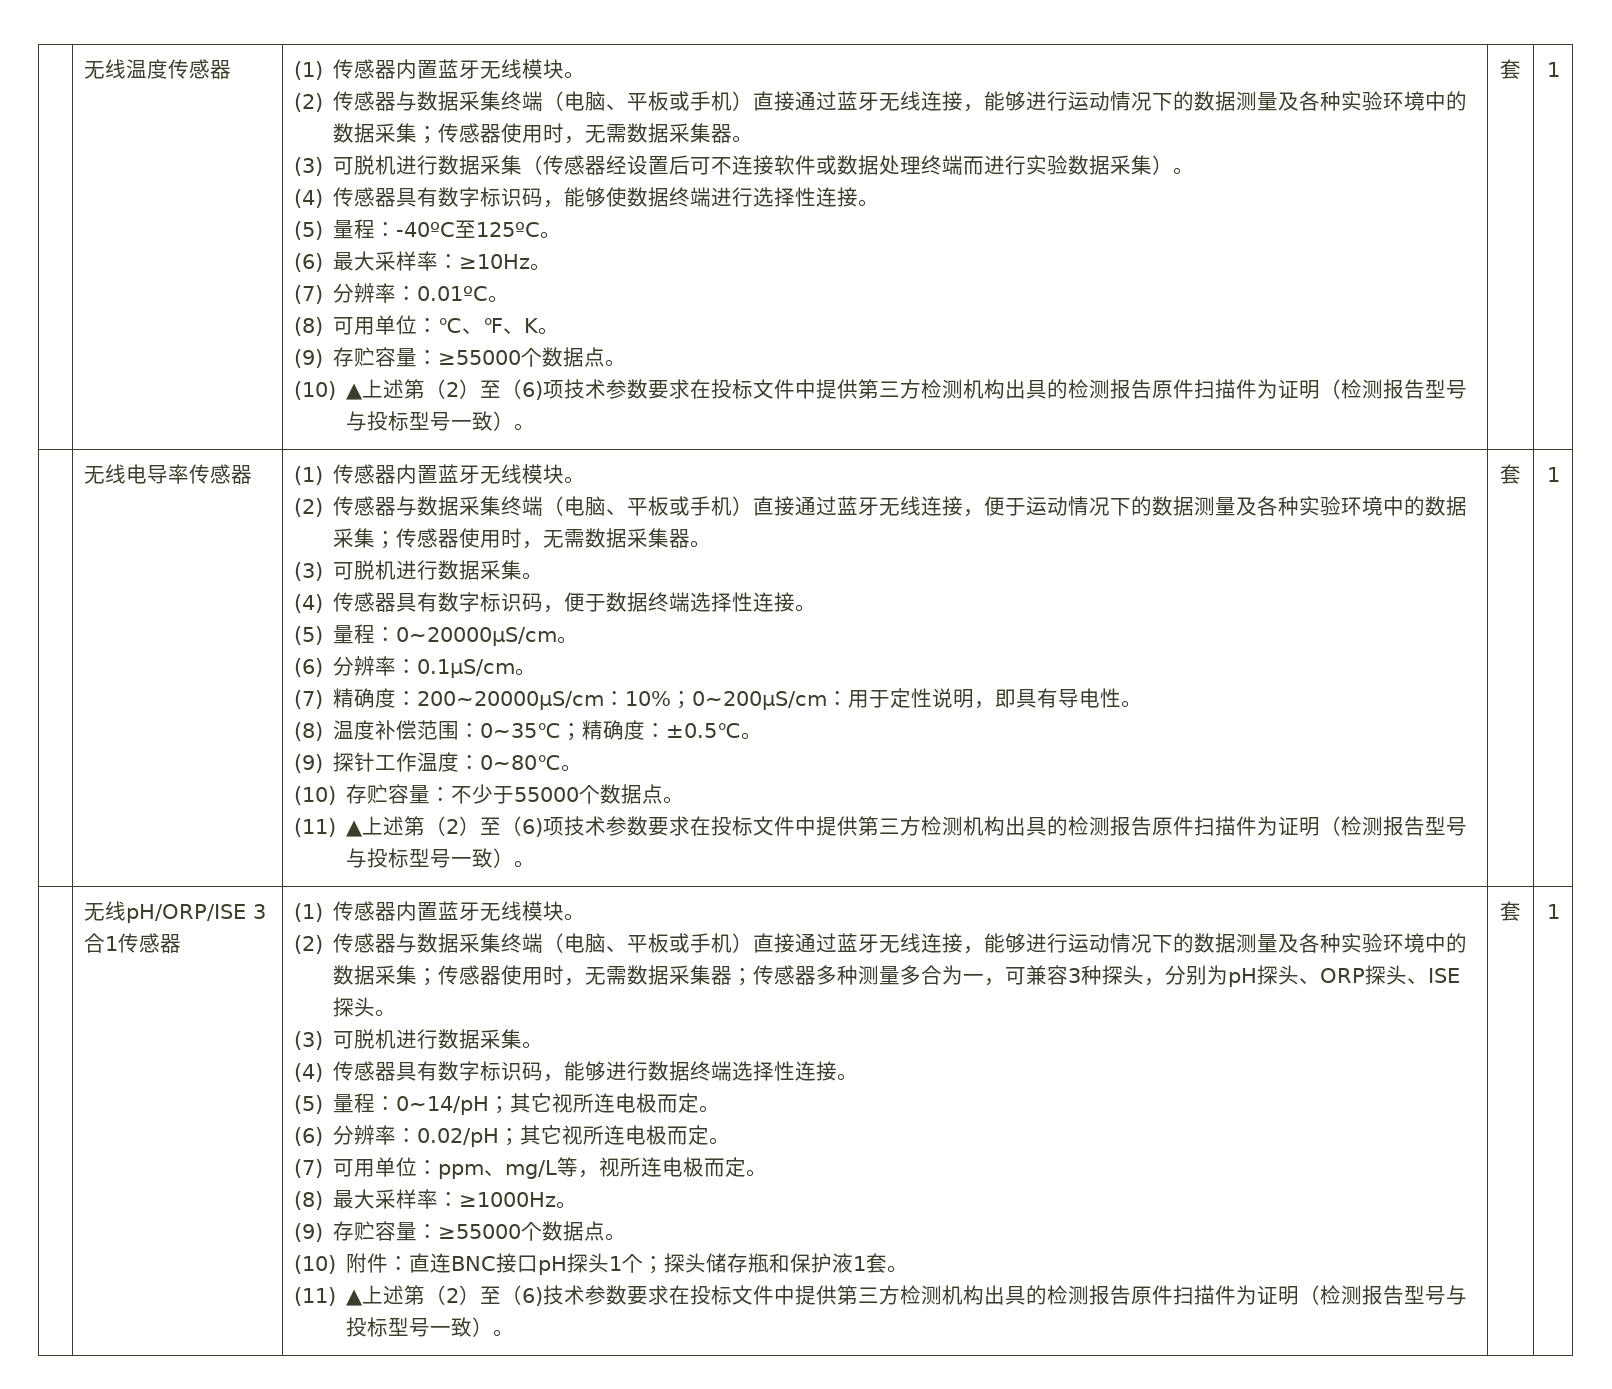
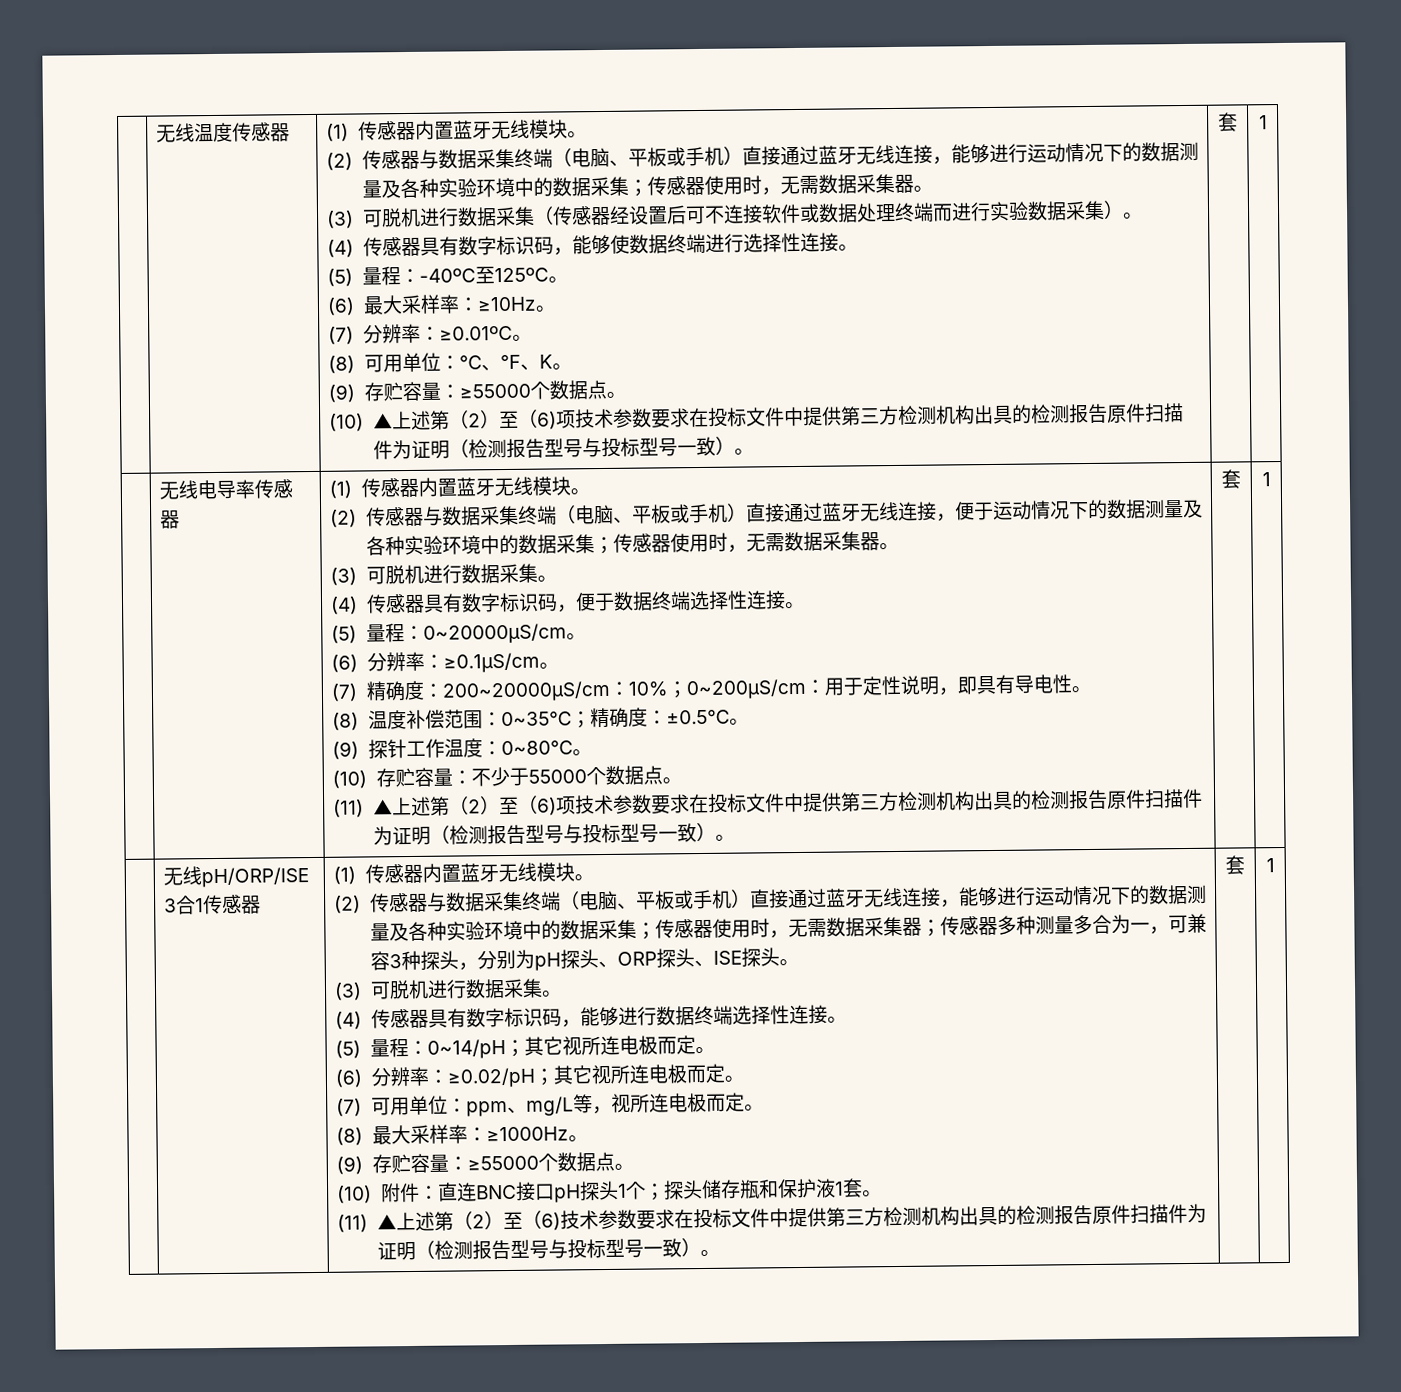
- (7)分辨率：0.01ºC。
+ (7)分辨率：≥0.01ºC。
- (6)分辨率：0.1μS/cm。
+ (6)分辨率：≥0.1μS/cm。
- (6)分辨率：0.02/pH；其它视所连电极而定。
+ (6)分辨率：≥0.02/pH；其它视所连电极而定。

